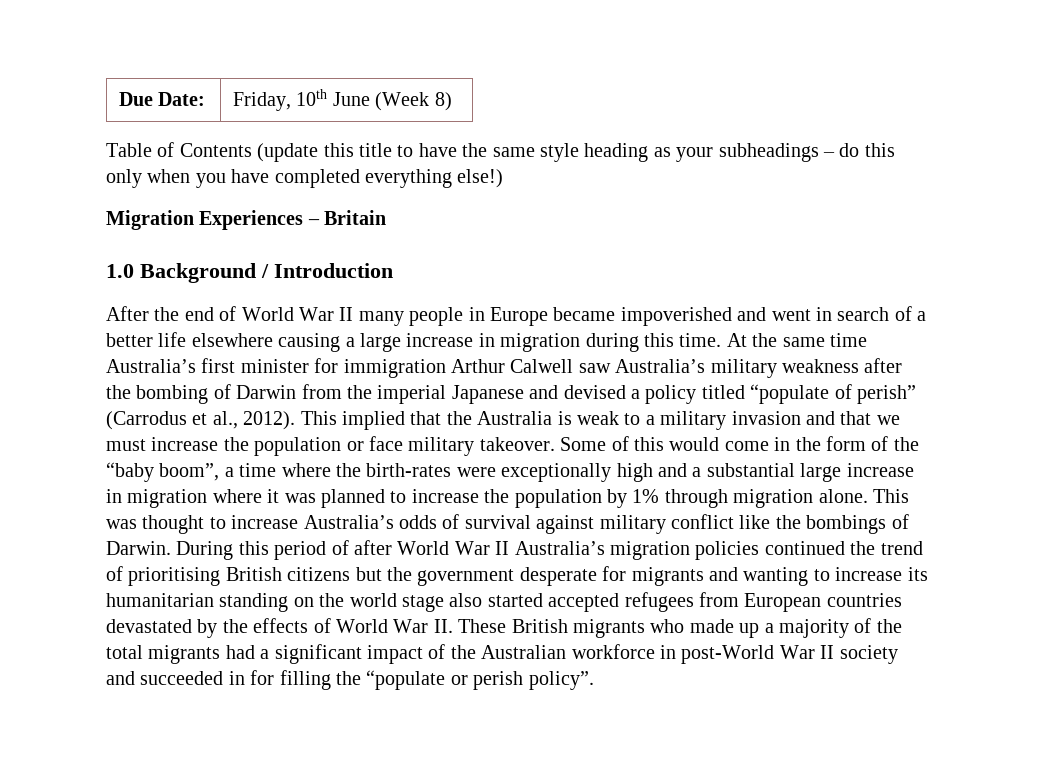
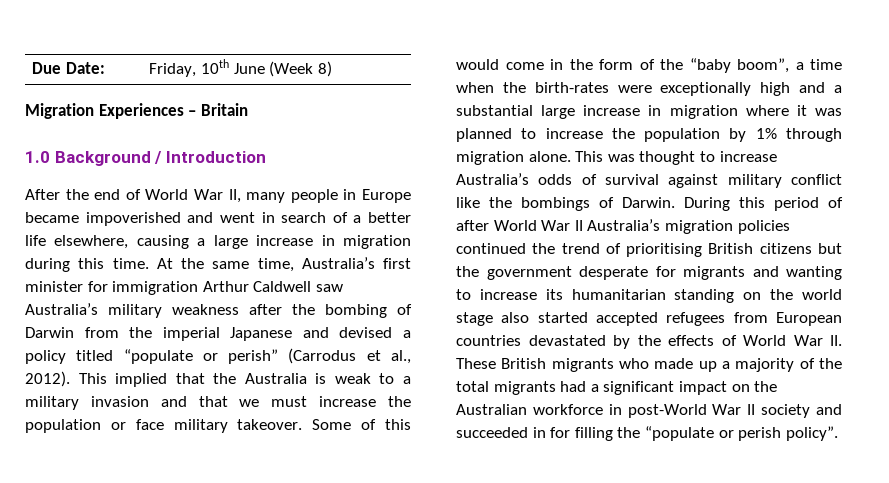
- Table of Contents (update this title to have the same style heading as your subheadings – do this only when you have completed everything else!)
- After the end of World War II many people in Europe became impoverished and went in search of a better life elsewhere causing a large increase in migration during this time.
+ After the end of World War II, many people in Europe became impoverished and went in search of a better life elsewhere, causing a large increase in migration during this time.
- At the same time Australia’s first minister for immigration Arthur Calwell saw Australia’s military weakness after the bombing of Darwin from the imperial Japanese and devised a policy titled “populate of perish” (Carrodus et al., 2012).
+ At the same time, Australia’s first minister for immigration Arthur Caldwell saw Australia’s military weakness after the bombing of Darwin from the imperial Japanese and devised a policy titled “populate or perish” (Carrodus et al., 2012).
- Some of this would come in the form of the “baby boom”, a time where the birth-rates were exceptionally high and a substantial large increase in migration where it was planned to increase the population by 1% through migration alone.
+ Some of this would come in the form of the “baby boom”, a time when the birth-rates were exceptionally high and a substantial large increase in migration where it was planned to increase the population by 1% through migration alone.
- During this period of after World War II Australia’s migration policies continued the trend of prioritising British citizens but the government desperate for migrants and wanting to increase its humanitarian standing on the world stage also started accepted refugees from European countries devastated by the effects of World War II. These British migrants who made up a majority of the total migrants had a significant impact of the Australian workforce in post-World War II society and succeeded in for filling the “populate or perish policy”.
+ During this period of after World War II Australia’s migration policies continued the trend of prioritising British citizens but the government desperate for migrants and wanting to increase its humanitarian standing on the world stage also started accepted refugees from European countries devastated by the effects of World War II. These British migrants who made up a majority of the total migrants had a significant impact on the Australian workforce in post-World War II society and succeeded in for filling the “populate or perish policy”.

